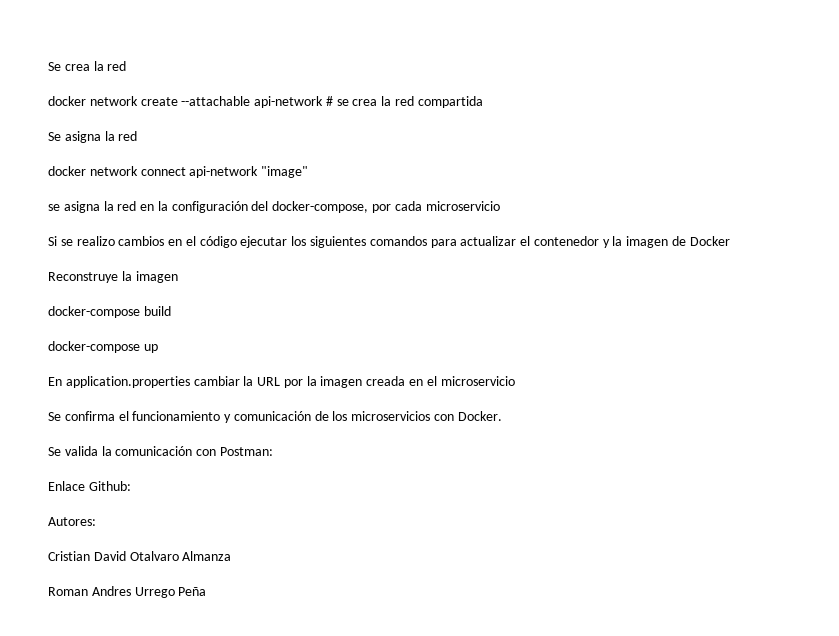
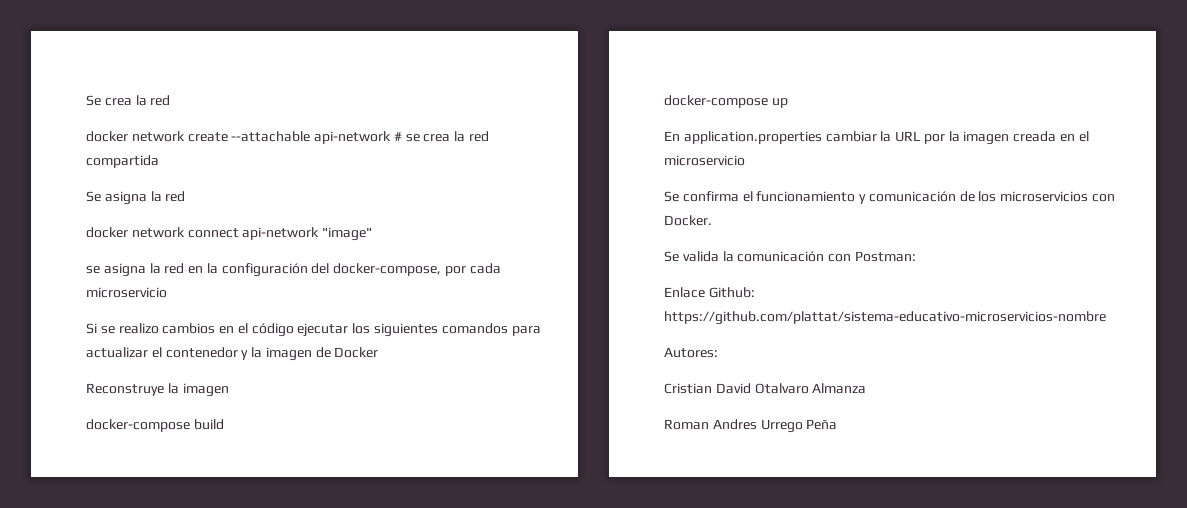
- Enlace Github:
+ Enlace Github: https://github.com/plattat/sistema-educativo-microservicios-nombre

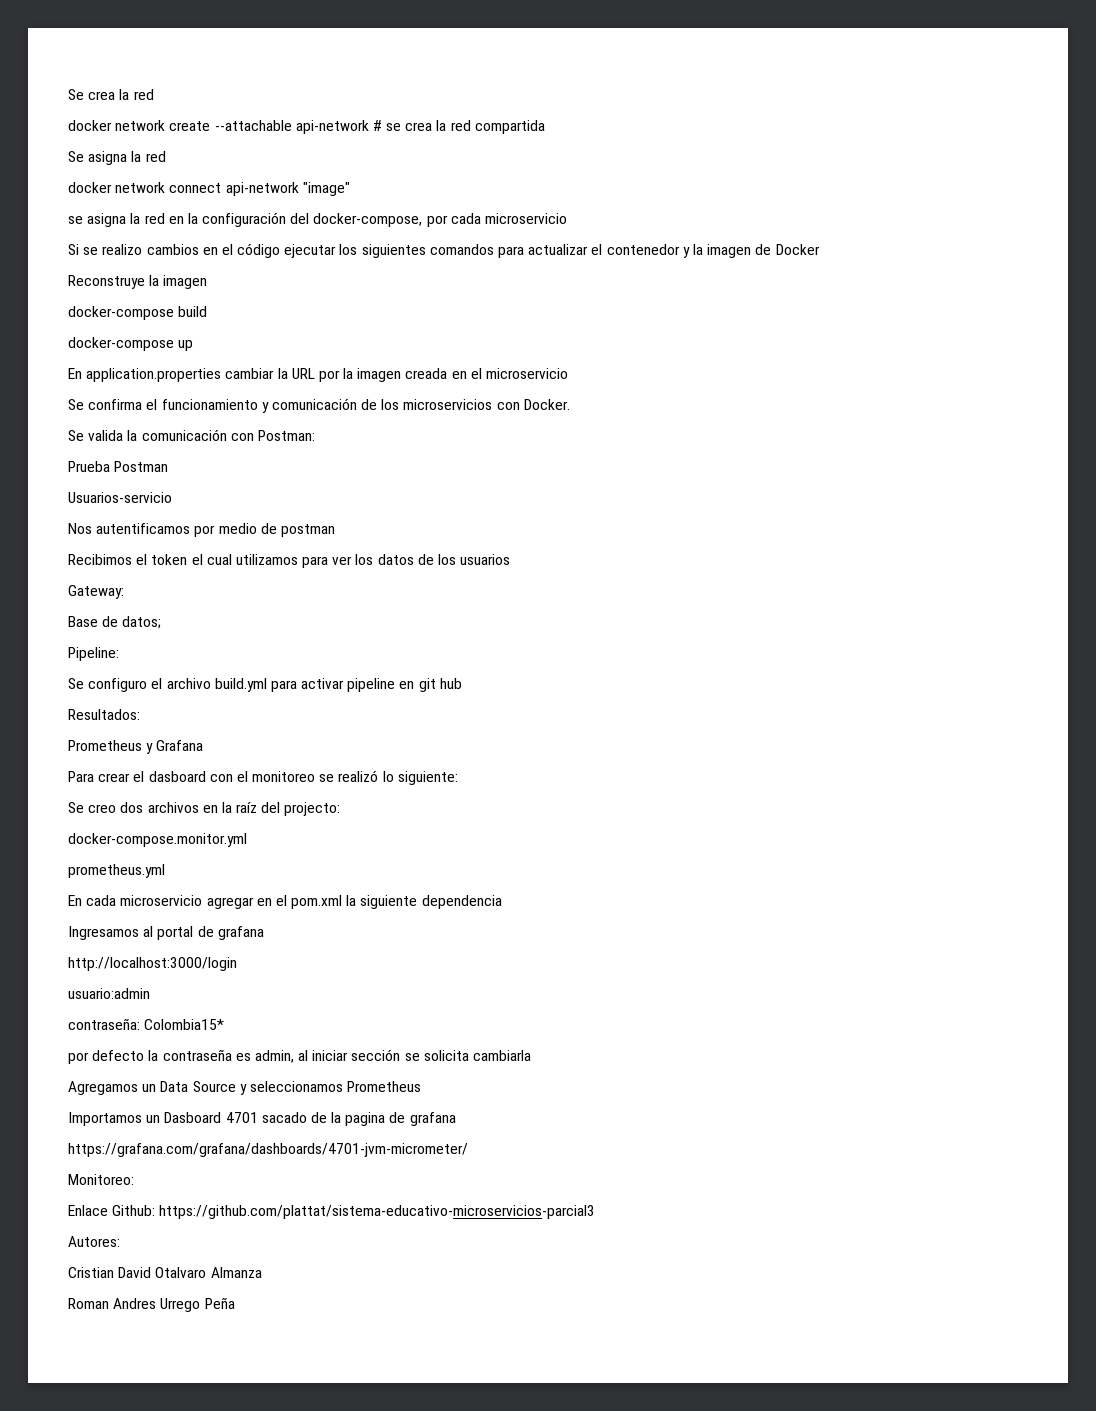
+ Prueba Postman
+ Usuarios-servicio
+ Nos autentificamos por medio de postman
+ Recibimos el token el cual utilizamos para ver los datos de los usuarios
+ Gateway:
+ Base de datos;
+ Pipeline:
+ Se configuro el archivo build.yml para activar pipeline en git hub
+ Resultados:
+ Prometheus y Grafana
+ Para crear el dasboard con el monitoreo se realizó lo siguiente:
+ Se creo dos archivos en la raíz del projecto:
+ docker-compose.monitor.yml
+ prometheus.yml
+ En cada microservicio agregar en el pom.xml la siguiente dependencia
+ Ingresamos al portal de grafana
+ http://localhost:3000/login
+ usuario:admin
+ contraseña: Colombia15*
+ por defecto la contraseña es admin, al iniciar sección se solicita cambiarla
+ Agregamos un Data Source y seleccionamos Prometheus
+ Importamos un Dasboard 4701 sacado de la pagina de grafana
+ https://grafana.com/grafana/dashboards/4701-jvm-micrometer/
+ Monitoreo:
- Enlace Github: https://github.com/plattat/sistema-educativo-microservicios-nombre
+ Enlace Github: https://github.com/plattat/sistema-educativo-microservicios-parcial3

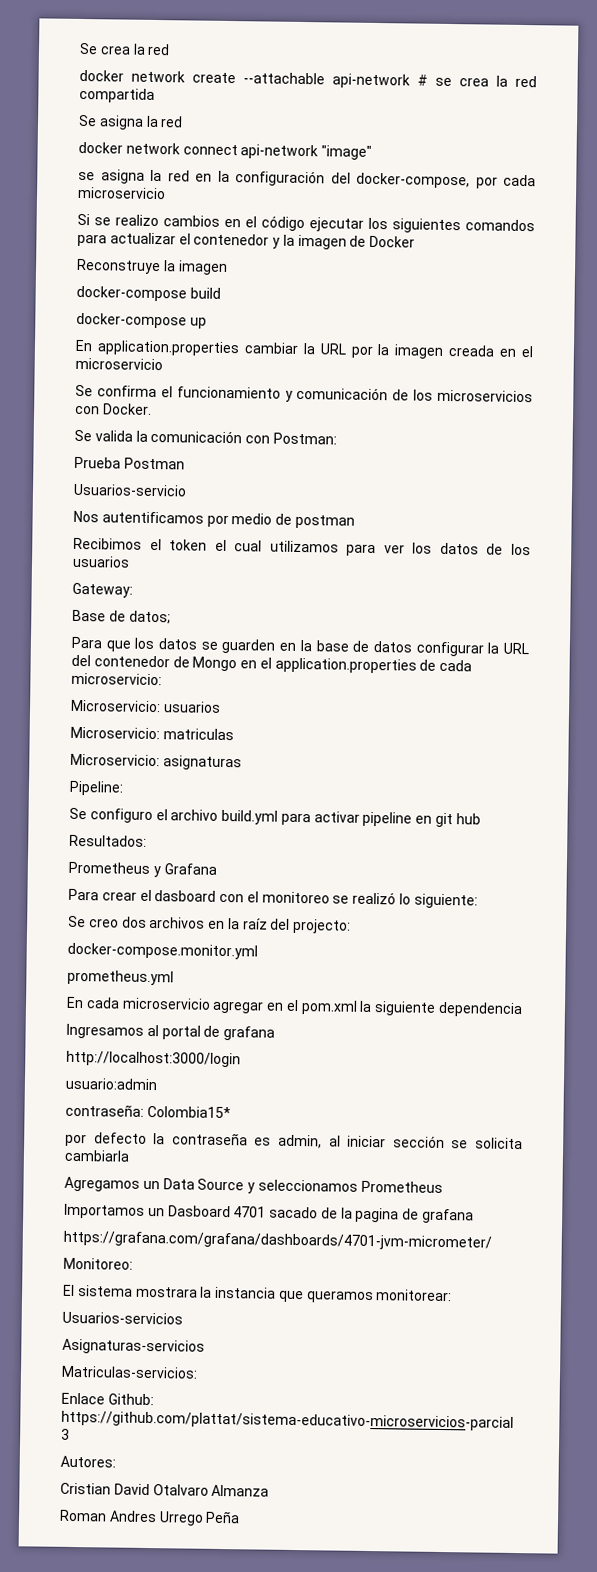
+ Para que los datos se guarden en la base de datos configurar la URL del contenedor de Mongo en el application.properties de cada microservicio:
+ Microservicio: usuarios
+ Microservicio: matriculas
+ Microservicio: asignaturas
+ El sistema mostrara la instancia que queramos monitorear:
+ Usuarios-servicios
+ Asignaturas-servicios
+ Matriculas-servicios:

